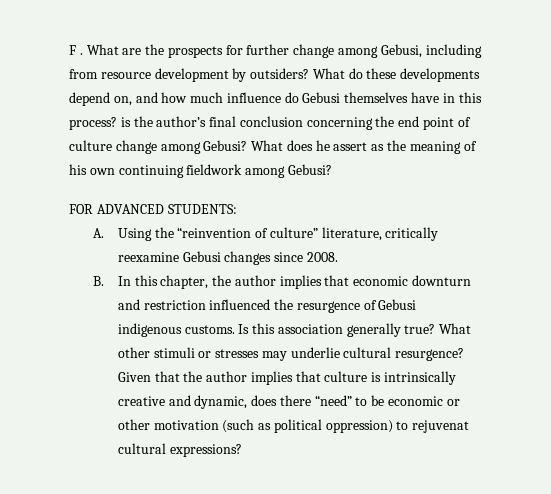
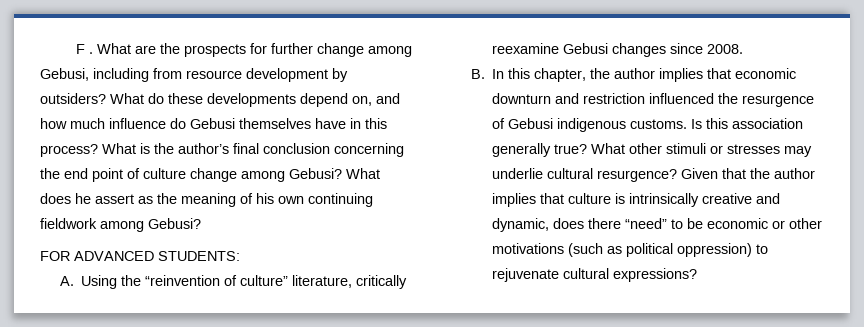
- What do these developments depend on, and how much influence do Gebusi themselves have in this process? is the author’s final conclusion concerning the end point of culture change among Gebusi?
+ What do these developments depend on, and how much influence do Gebusi themselves have in this process? What is the author’s final conclusion concerning the end point of culture change among Gebusi?
- Given that the author implies that culture is intrinsically creative and dynamic, does there “need” to be economic or other motivation (such as political oppression) to rejuvenat cultural expressions?
+ Given that the author implies that culture is intrinsically creative and dynamic, does there “need” to be economic or other motivations (such as political oppression) to rejuvenate cultural expressions?

